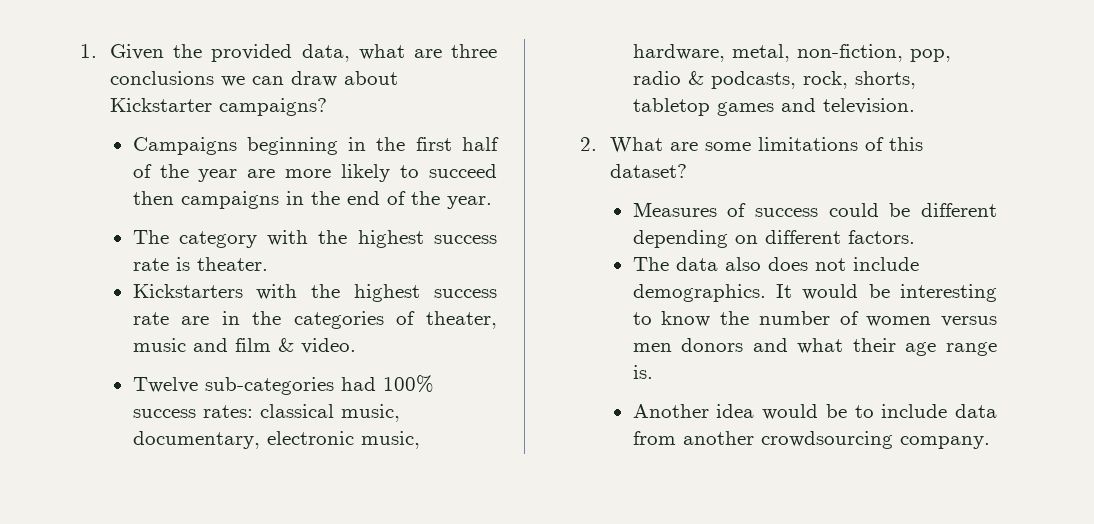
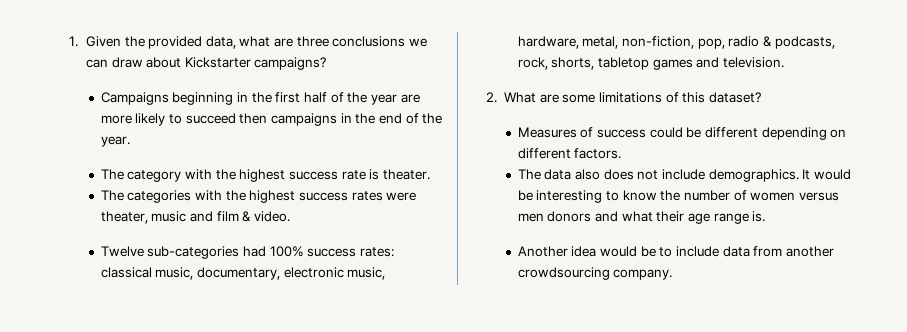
- Kickstarters with the highest success rate are in the categories of theater, music and film & video.
+ The categories with the highest success rates were theater, music and film & video.

